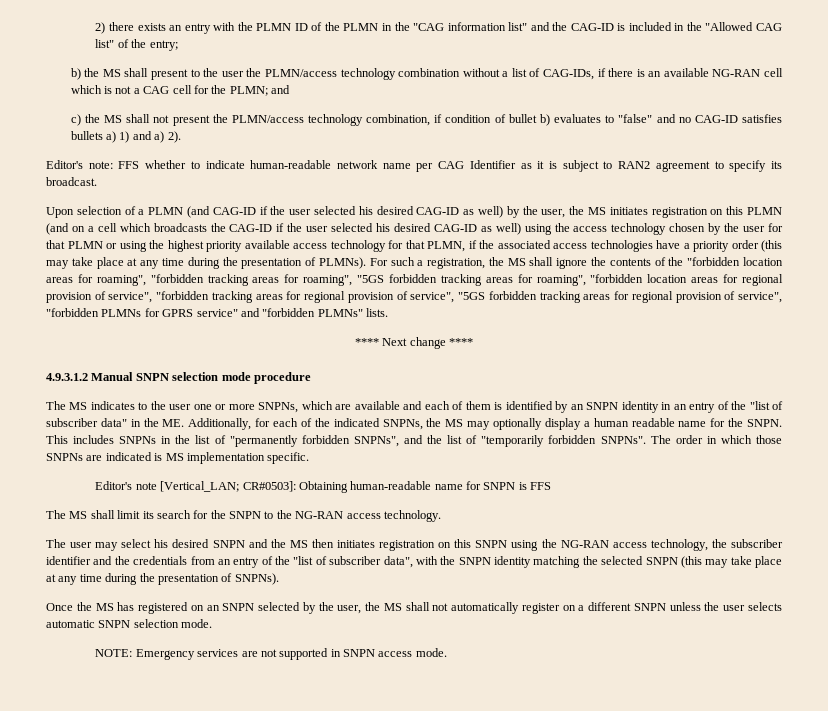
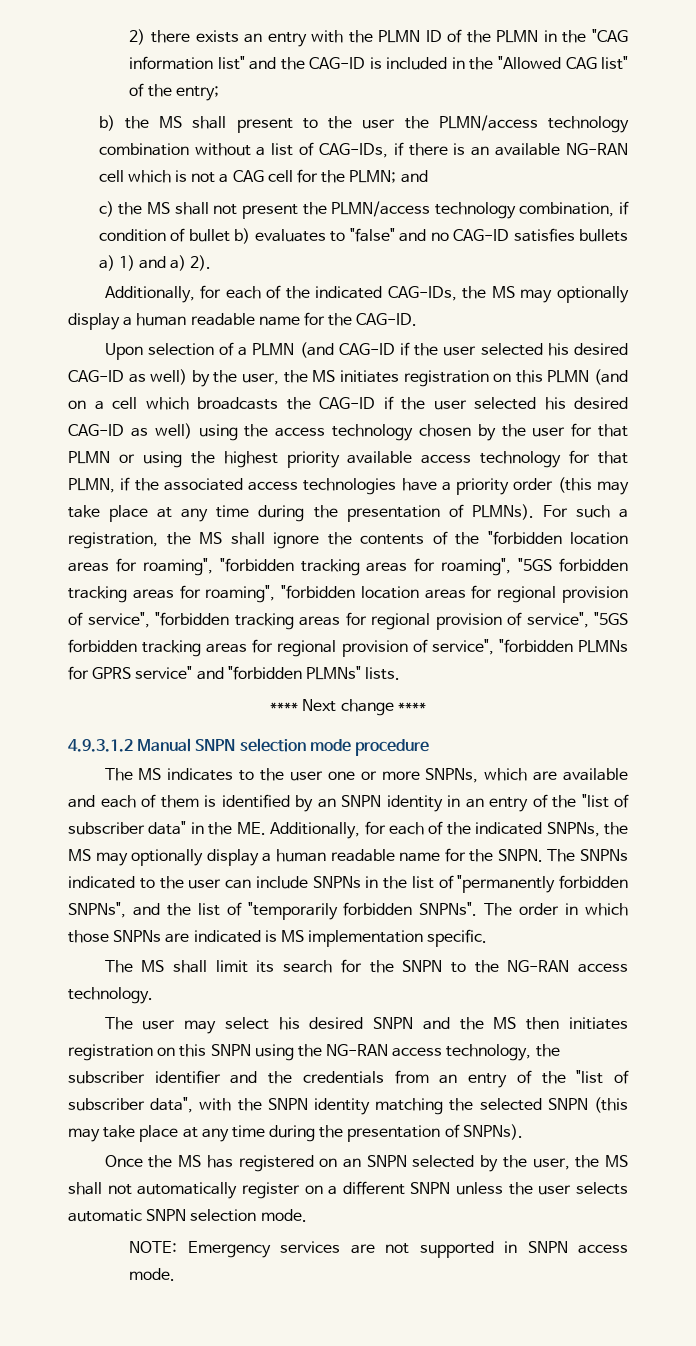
- Editor's note: FFS whether to indicate human-readable network name per CAG Identifier as it is subject to RAN2 agreement to specify its broadcast.
+ Additionally, for each of the indicated CAG-IDs, the MS may optionally display a human readable name for the CAG-ID.
- This includes SNPNs in the list of "permanently forbidden SNPNs", and the list of "temporarily forbidden SNPNs".
+ The SNPNs indicated to the user can include SNPNs in the list of "permanently forbidden SNPNs", and the list of "temporarily forbidden SNPNs".
- Editor's note [Vertical_LAN; CR#0503]: Obtaining human-readable name for SNPN is FFS

